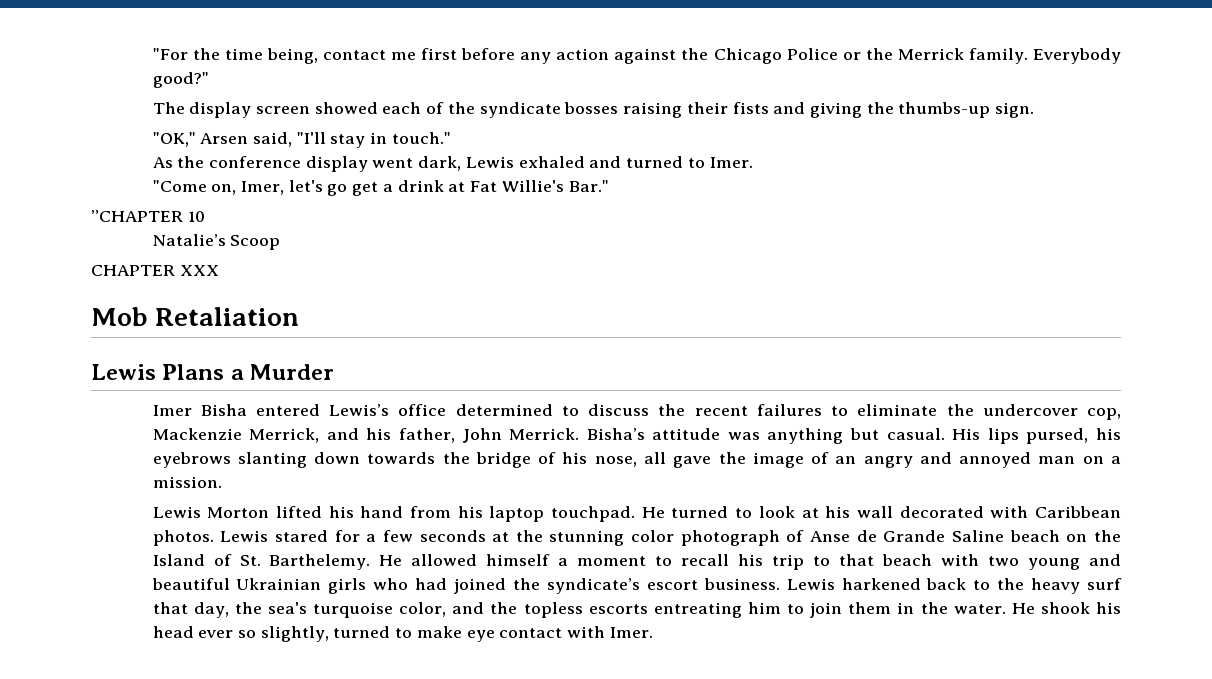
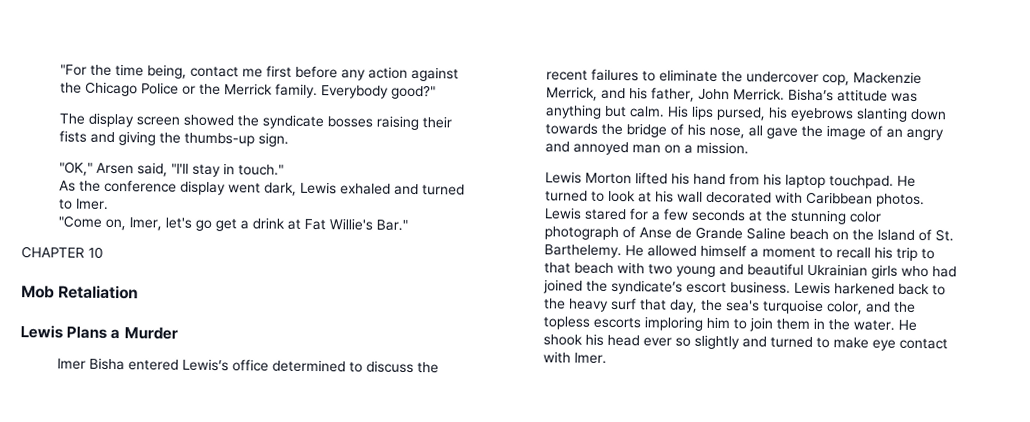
- The display screen showed each of the syndicate bosses raising their fists and giving the thumbs-up sign.
+ The display screen showed the syndicate bosses raising their fists and giving the thumbs-up sign.
- ”CHAPTER 10
+ CHAPTER 10
- Natalie’s Scoop
- CHAPTER XXX
- Bisha’s attitude was anything but casual.
+ Bisha’s attitude was anything but calm.
- Lewis harkened back to the heavy surf that day, the sea's turquoise color, and the topless escorts entreating him to join them in the water.
+ Lewis harkened back to the heavy surf that day, the sea's turquoise color, and the topless escorts imploring him to join them in the water.
- He shook his head ever so slightly, turned to make eye contact with Imer.
+ He shook his head ever so slightly and turned to make eye contact with Imer.

